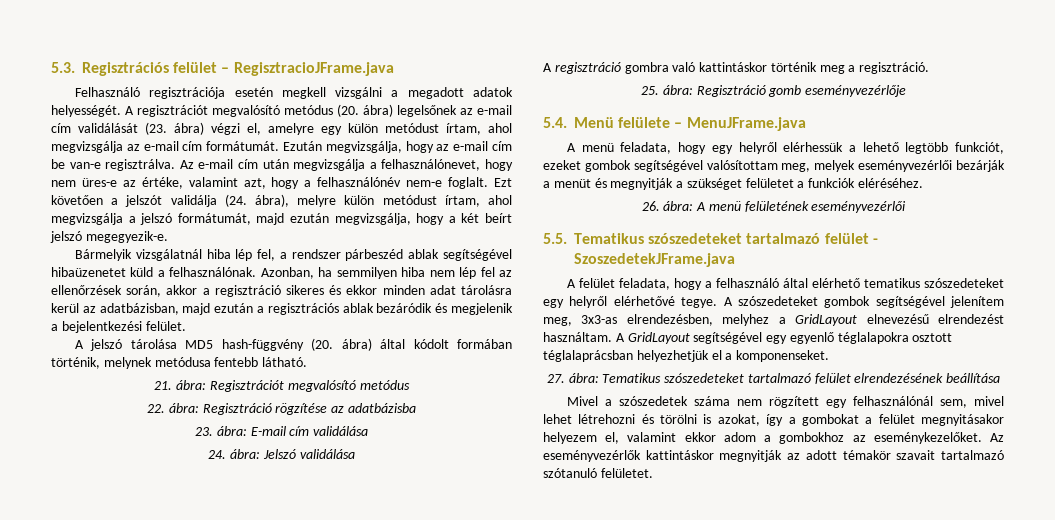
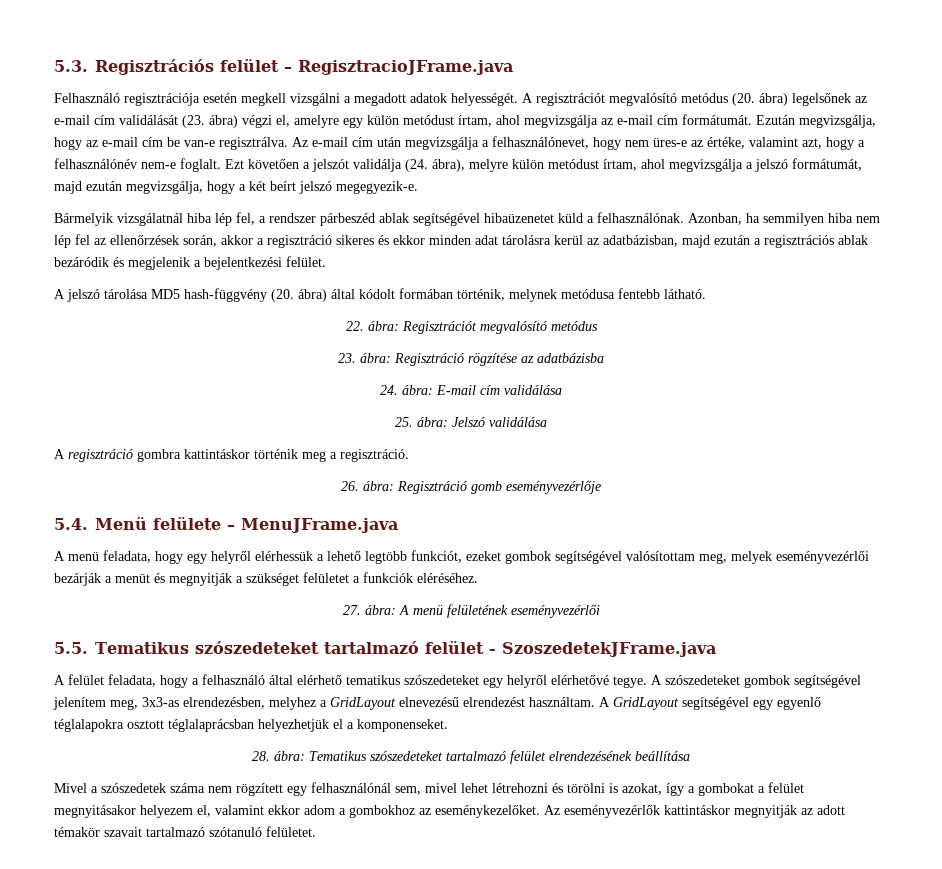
- 21. ábra: Regisztrációt megvalósító metódus
+ 22. ábra: Regisztrációt megvalósító metódus
- 22. ábra: Regisztráció rögzítése az adatbázisba
+ 23. ábra: Regisztráció rögzítése az adatbázisba
- 23. ábra: E-mail cím validálása
+ 24. ábra: E-mail cím validálása
- 24. ábra: Jelszó validálása
+ 25. ábra: Jelszó validálása
- A regisztráció gombra való kattintáskor történik meg a regisztráció.
+ A regisztráció gombra kattintáskor történik meg a regisztráció.
- 25. ábra: Regisztráció gomb eseményvezérlője
+ 26. ábra: Regisztráció gomb eseményvezérlője
- 26. ábra: A menü felületének eseményvezérlői
+ 27. ábra: A menü felületének eseményvezérlői
- 27. ábra: Tematikus szószedeteket tartalmazó felület elrendezésének beállítása
+ 28. ábra: Tematikus szószedeteket tartalmazó felület elrendezésének beállítása

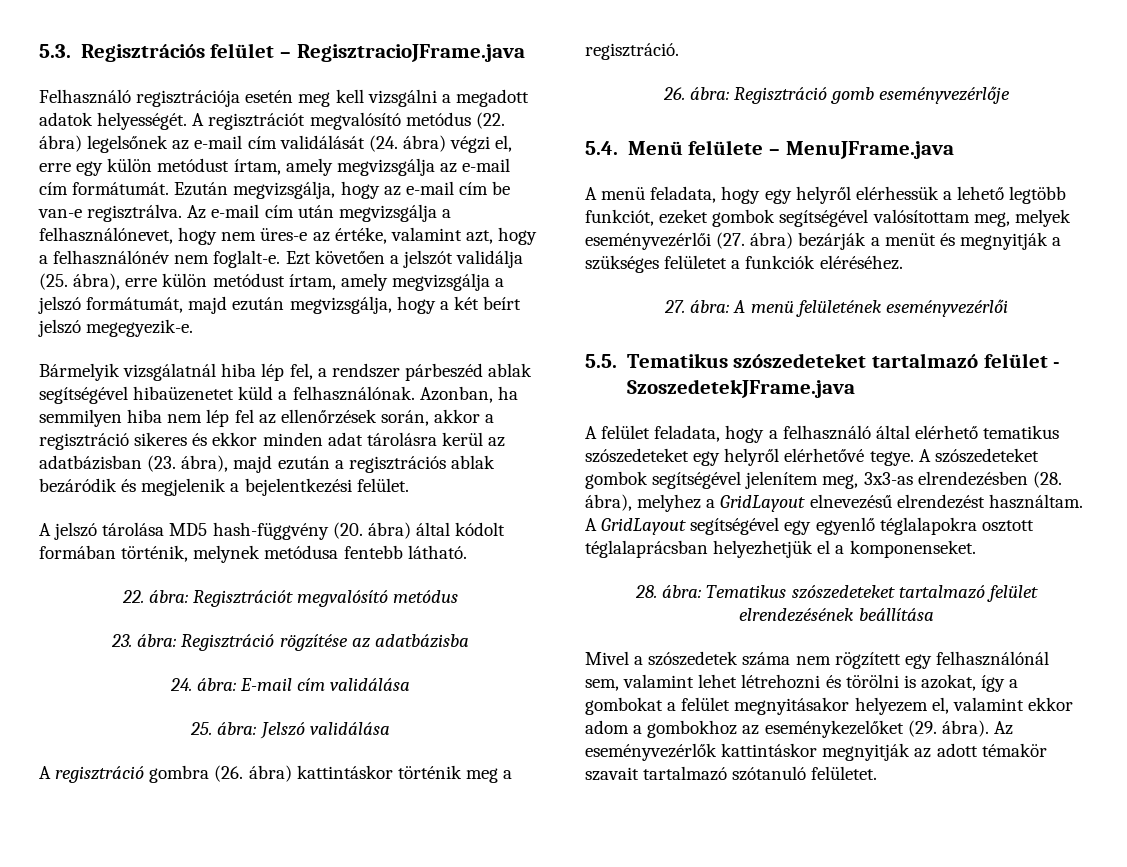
- Felhasználó regisztrációja esetén megkell vizsgálni a megadott adatok helyességét.
+ Felhasználó regisztrációja esetén meg kell vizsgálni a megadott adatok helyességét.
- A regisztrációt megvalósító metódus (20. ábra) legelsőnek az e-mail cím validálását (23. ábra) végzi el, amelyre egy külön metódust írtam, ahol megvizsgálja az e-mail cím formátumát.
+ A regisztrációt megvalósító metódus (22. ábra) legelsőnek az e-mail cím validálását (24. ábra) végzi el, erre egy külön metódust írtam, amely megvizsgálja az e-mail cím formátumát.
- Az e-mail cím után megvizsgálja a felhasználónevet, hogy nem üres-e az értéke, valamint azt, hogy a felhasználónév nem-e foglalt.
+ Az e-mail cím után megvizsgálja a felhasználónevet, hogy nem üres-e az értéke, valamint azt, hogy a felhasználónév nem foglalt-e.
- Ezt követően a jelszót validálja (24. ábra), melyre külön metódust írtam, ahol megvizsgálja a jelszó formátumát, majd ezután megvizsgálja, hogy a két beírt jelszó megegyezik-e.
+ Ezt követően a jelszót validálja (25. ábra), erre külön metódust írtam, amely megvizsgálja a jelszó formátumát, majd ezután megvizsgálja, hogy a két beírt jelszó megegyezik-e.
- Azonban, ha semmilyen hiba nem lép fel az ellenőrzések során, akkor a regisztráció sikeres és ekkor minden adat tárolásra kerül az adatbázisban, majd ezután a regisztrációs ablak bezáródik és megjelenik a bejelentkezési felület.
+ Azonban, ha semmilyen hiba nem lép fel az ellenőrzések során, akkor a regisztráció sikeres és ekkor minden adat tárolásra kerül az adatbázisban (23. ábra), majd ezután a regisztrációs ablak bezáródik és megjelenik a bejelentkezési felület.
- A regisztráció gombra kattintáskor történik meg a regisztráció.
+ A regisztráció gombra (26. ábra) kattintáskor történik meg a regisztráció.
- A menü feladata, hogy egy helyről elérhessük a lehető legtöbb funkciót, ezeket gombok segítségével valósítottam meg, melyek eseményvezérlői bezárják a menüt és megnyitják a szükséget felületet a funkciók eléréséhez.
+ A menü feladata, hogy egy helyről elérhessük a lehető legtöbb funkciót, ezeket gombok segítségével valósítottam meg, melyek eseményvezérlői (27. ábra) bezárják a menüt és megnyitják a szükséges felületet a funkciók eléréséhez.
- A szószedeteket gombok segítségével jelenítem meg, 3x3-as elrendezésben, melyhez a GridLayout elnevezésű elrendezést használtam.
+ A szószedeteket gombok segítségével jelenítem meg, 3x3-as elrendezésben (28. ábra), melyhez a GridLayout elnevezésű elrendezést használtam.
- Mivel a szószedetek száma nem rögzített egy felhasználónál sem, mivel lehet létrehozni és törölni is azokat, így a gombokat a felület megnyitásakor helyezem el, valamint ekkor adom a gombokhoz az eseménykezelőket.
+ Mivel a szószedetek száma nem rögzített egy felhasználónál sem, valamint lehet létrehozni és törölni is azokat, így a gombokat a felület megnyitásakor helyezem el, valamint ekkor adom a gombokhoz az eseménykezelőket (29. ábra).

